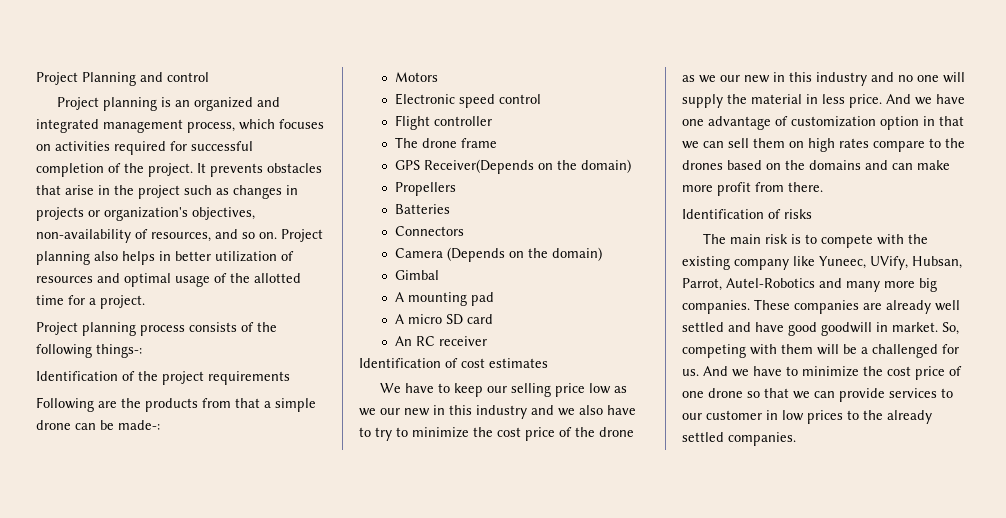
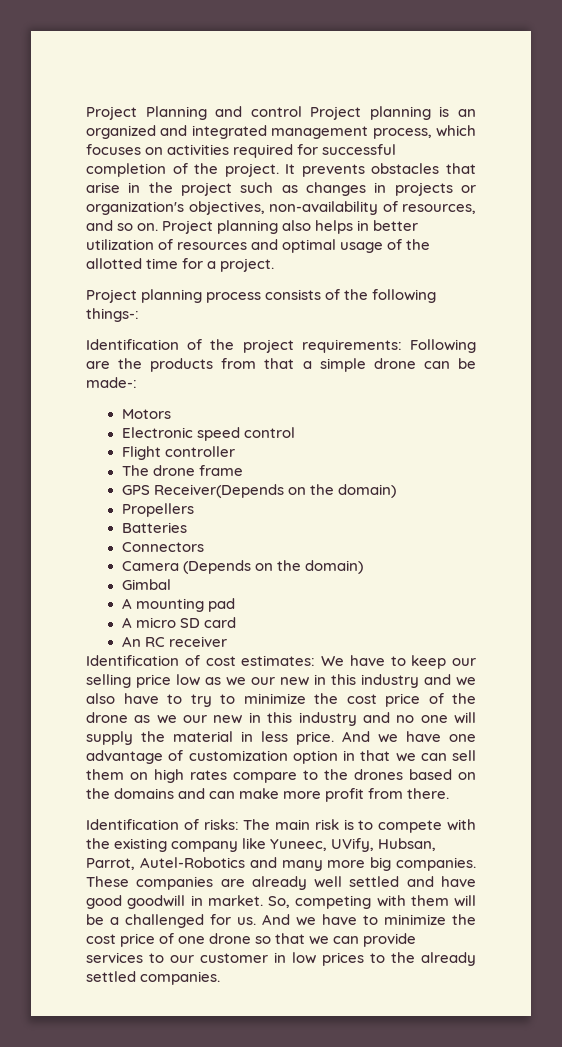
- Project Planning and control
- Project planning is an organized and integrated management process, which focuses on activities required for successful completion of the project.
+ Project Planning and control Project planning is an organized and integrated management process, which focuses on activities required for successful completion of the project.
- Identification of the project requirements
- Following are the products from that a simple drone can be made-:
+ Identification of the project requirements: Following are the products from that a simple drone can be made-:
- Identification of cost estimates
- We have to keep our selling price low as we our new in this industry and we also have to try to minimize the cost price of the drone as we our new in this industry and no one will supply the material in less price.
+ Identification of cost estimates: We have to keep our selling price low as we our new in this industry and we also have to try to minimize the cost price of the drone as we our new in this industry and no one will supply the material in less price.
- Identification of risks
- The main risk is to compete with the existing company like Yuneec, UVify, Hubsan, Parrot, Autel-Robotics and many more big companies.
+ Identification of risks: The main risk is to compete with the existing company like Yuneec, UVify, Hubsan, Parrot, Autel-Robotics and many more big companies.

